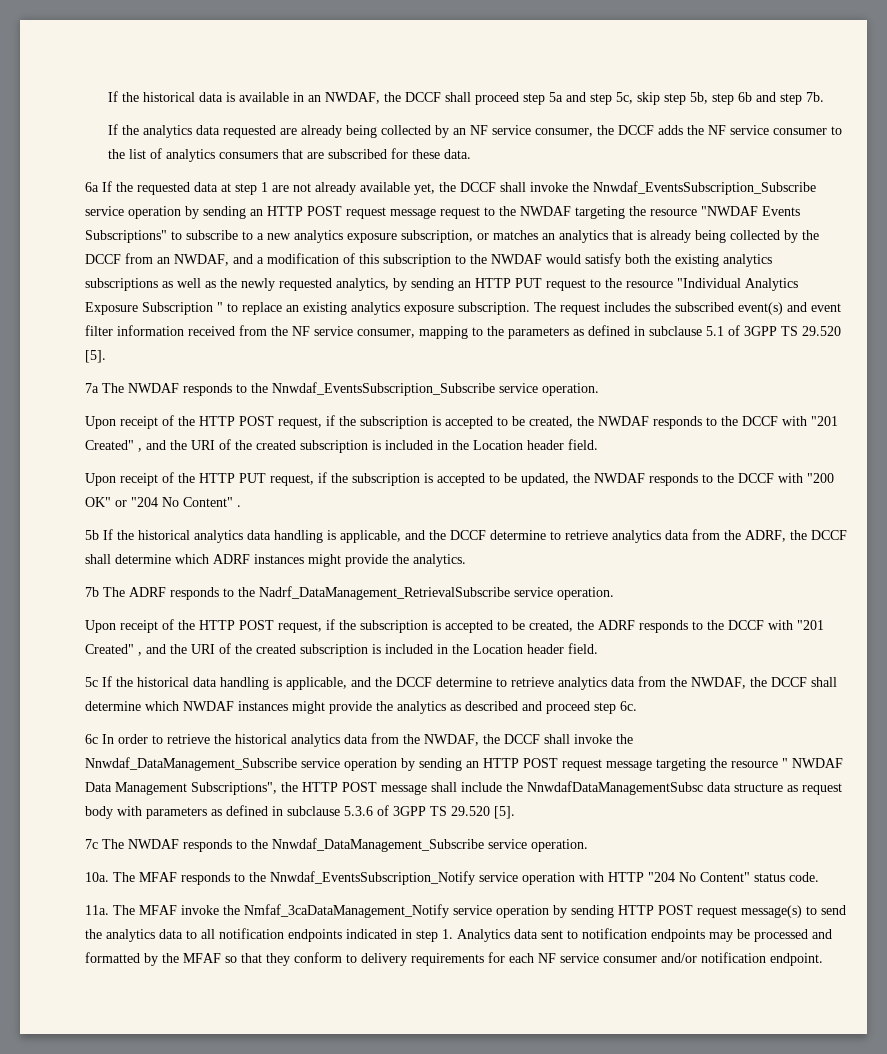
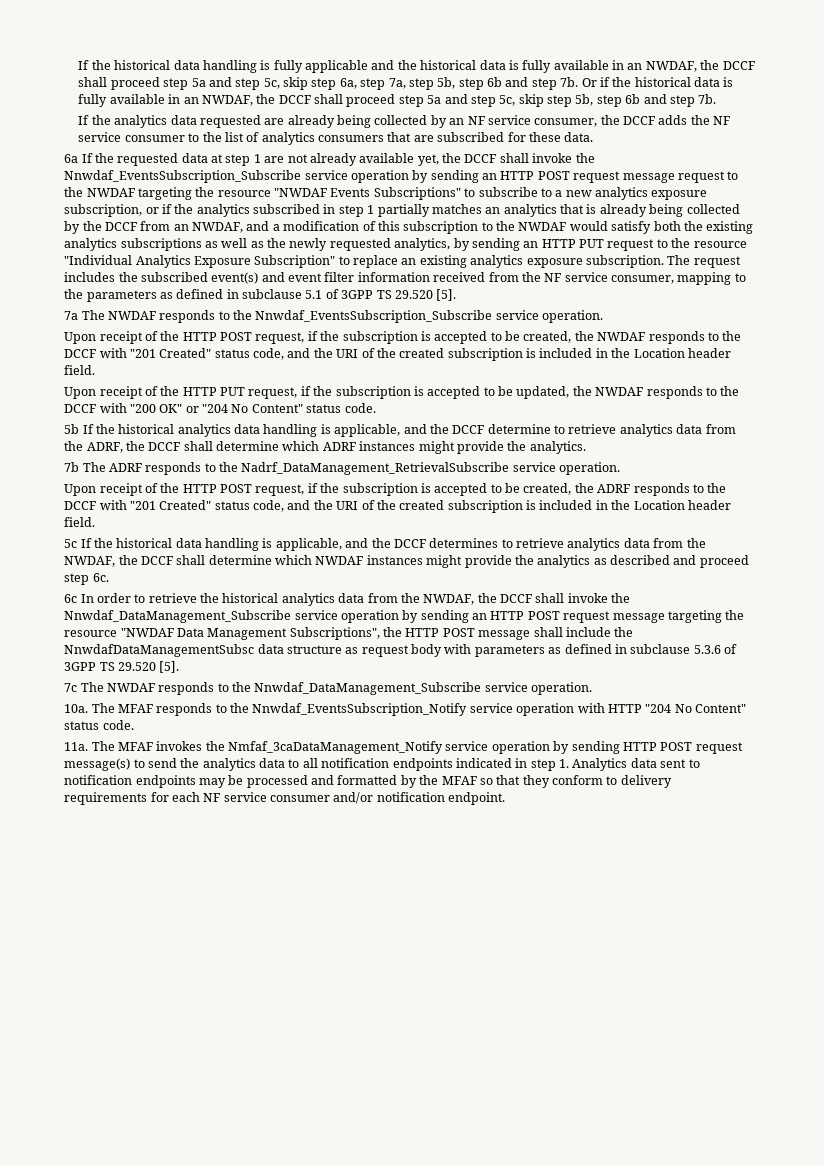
- If the historical data is available in an NWDAF, the DCCF shall proceed step 5a and step 5c, skip step 5b, step 6b and step 7b.
+ If the historical data handling is fully applicable and the historical data is fully available in an NWDAF, the DCCF shall proceed step 5a and step 5c, skip step 6a, step 7a, step 5b, step 6b and step 7b. Or if the historical data is fully available in an NWDAF, the DCCF shall proceed step 5a and step 5c, skip step 5b, step 6b and step 7b.
- 6a If the requested data at step 1 are not already available yet, the DCCF shall invoke the Nnwdaf_EventsSubscription_Subscribe service operation by sending an HTTP POST request message request to the NWDAF targeting the resource "NWDAF Events Subscriptions" to subscribe to a new analytics exposure subscription, or matches an analytics that is already being collected by the DCCF from an NWDAF, and a modification of this subscription to the NWDAF would satisfy both the existing analytics subscriptions as well as the newly requested analytics, by sending an HTTP PUT request to the resource "Individual Analytics Exposure Subscription " to replace an existing analytics exposure subscription.
+ 6a If the requested data at step 1 are not already available yet, the DCCF shall invoke the Nnwdaf_EventsSubscription_Subscribe service operation by sending an HTTP POST request message request to the NWDAF targeting the resource "NWDAF Events Subscriptions" to subscribe to a new analytics exposure subscription, or if the analytics subscribed in step 1 partially matches an analytics that is already being collected by the DCCF from an NWDAF, and a modification of this subscription to the NWDAF would satisfy both the existing analytics subscriptions as well as the newly requested analytics, by sending an HTTP PUT request to the resource "Individual Analytics Exposure Subscription" to replace an existing analytics exposure subscription.
- Upon receipt of the HTTP POST request, if the subscription is accepted to be created, the NWDAF responds to the DCCF with "201 Created" , and the URI of the created subscription is included in the Location header field.
+ Upon receipt of the HTTP POST request, if the subscription is accepted to be created, the NWDAF responds to the DCCF with "201 Created" status code, and the URI of the created subscription is included in the Location header field.
- Upon receipt of the HTTP PUT request, if the subscription is accepted to be updated, the NWDAF responds to the DCCF with "200 OK" or "204 No Content" .
+ Upon receipt of the HTTP PUT request, if the subscription is accepted to be updated, the NWDAF responds to the DCCF with "200 OK" or "204 No Content" status code.
- Upon receipt of the HTTP POST request, if the subscription is accepted to be created, the ADRF responds to the DCCF with "201 Created" , and the URI of the created subscription is included in the Location header field.
+ Upon receipt of the HTTP POST request, if the subscription is accepted to be created, the ADRF responds to the DCCF with "201 Created" status code, and the URI of the created subscription is included in the Location header field.
- 5c If the historical data handling is applicable, and the DCCF determine to retrieve analytics data from the NWDAF, the DCCF shall determine which NWDAF instances might provide the analytics as described and proceed step 6c.
+ 5c If the historical data handling is applicable, and the DCCF determines to retrieve analytics data from the NWDAF, the DCCF shall determine which NWDAF instances might provide the analytics as described and proceed step 6c.
- 6c In order to retrieve the historical analytics data from the NWDAF, the DCCF shall invoke the Nnwdaf_DataManagement_Subscribe service operation by sending an HTTP POST request message targeting the resource " NWDAF Data Management Subscriptions", the HTTP POST message shall include the NnwdafDataManagementSubsc data structure as request body with parameters as defined in subclause 5.3.6 of 3GPP TS 29.520 [5].
+ 6c In order to retrieve the historical analytics data from the NWDAF, the DCCF shall invoke the Nnwdaf_DataManagement_Subscribe service operation by sending an HTTP POST request message targeting the resource "NWDAF Data Management Subscriptions", the HTTP POST message shall include the NnwdafDataManagementSubsc data structure as request body with parameters as defined in subclause 5.3.6 of 3GPP TS 29.520 [5].
- The MFAF invoke the Nmfaf_3caDataManagement_Notify service operation by sending HTTP POST request message(s) to send the analytics data to all notification endpoints indicated in step 1. Analytics data sent to notification endpoints may be processed and formatted by the MFAF so that they conform to delivery requirements for each NF service consumer and/or notification endpoint.
+ The MFAF invokes the Nmfaf_3caDataManagement_Notify service operation by sending HTTP POST request message(s) to send the analytics data to all notification endpoints indicated in step 1. Analytics data sent to notification endpoints may be processed and formatted by the MFAF so that they conform to delivery requirements for each NF service consumer and/or notification endpoint.

